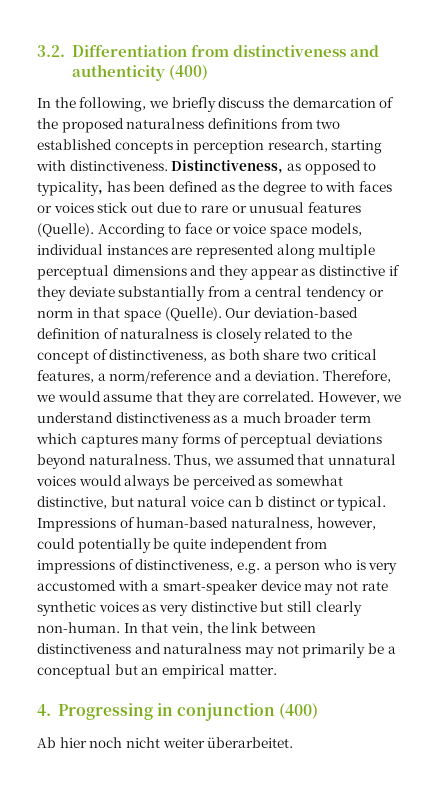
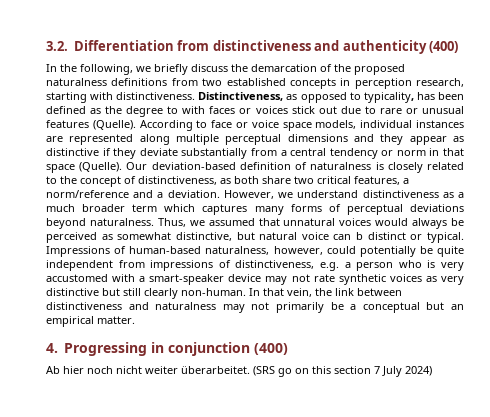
- Therefore, we would assume that they are correlated.
+ (SRS go on this section 7 July 2024)

